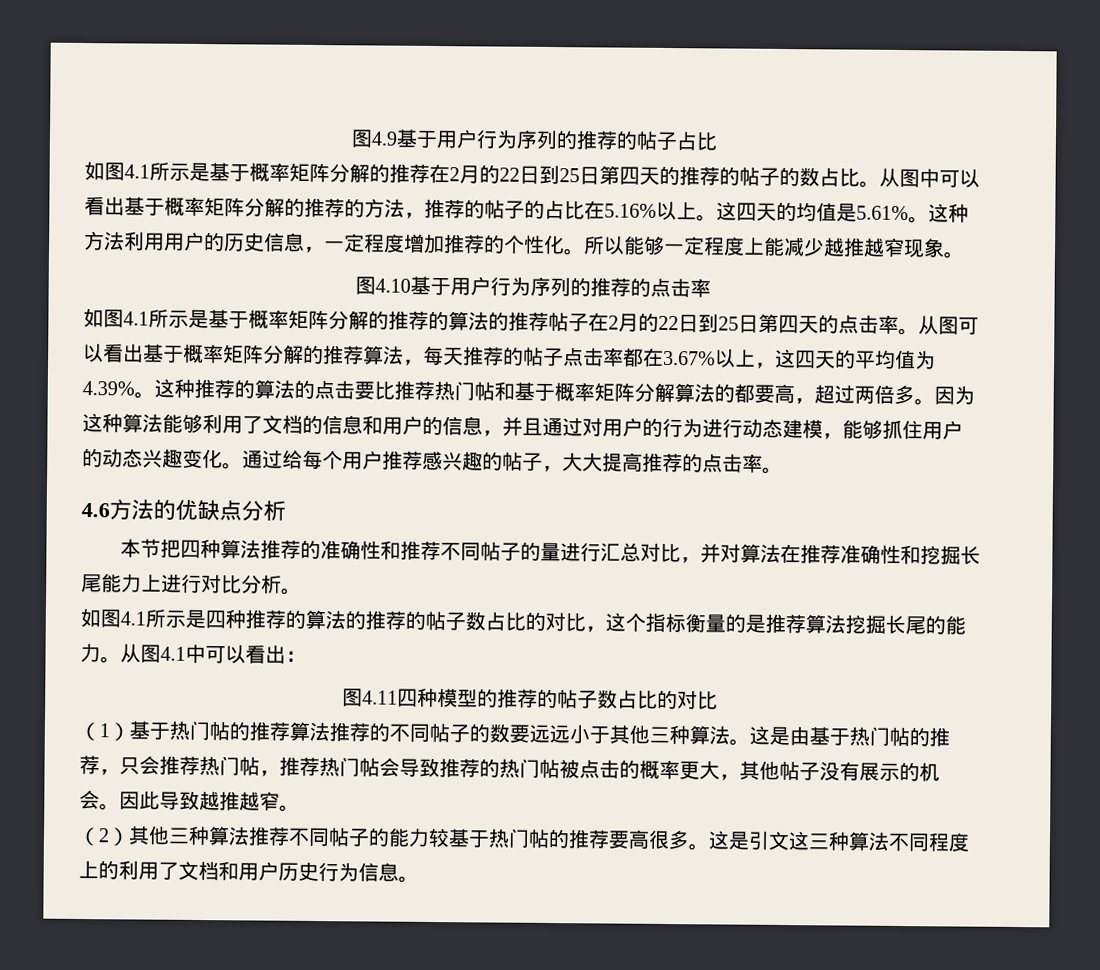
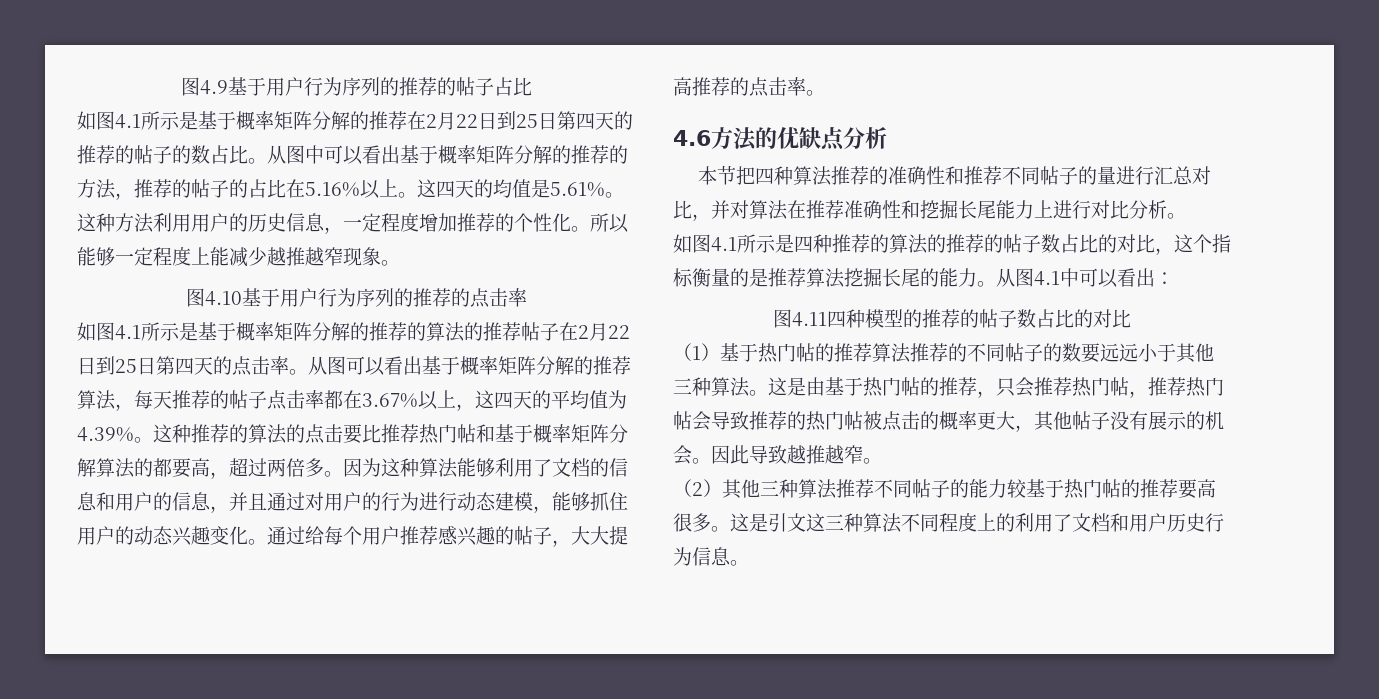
- 如图4.1所示是基于概率矩阵分解的推荐在2月的22日到25日第四天的推荐的帖子的数占比。
+ 如图4.1所示是基于概率矩阵分解的推荐在2月22日到25日第四天的推荐的帖子的数占比。
- 如图4.1所示是基于概率矩阵分解的推荐的算法的推荐帖子在2月的22日到25日第四天的点击率。
+ 如图4.1所示是基于概率矩阵分解的推荐的算法的推荐帖子在2月22日到25日第四天的点击率。

